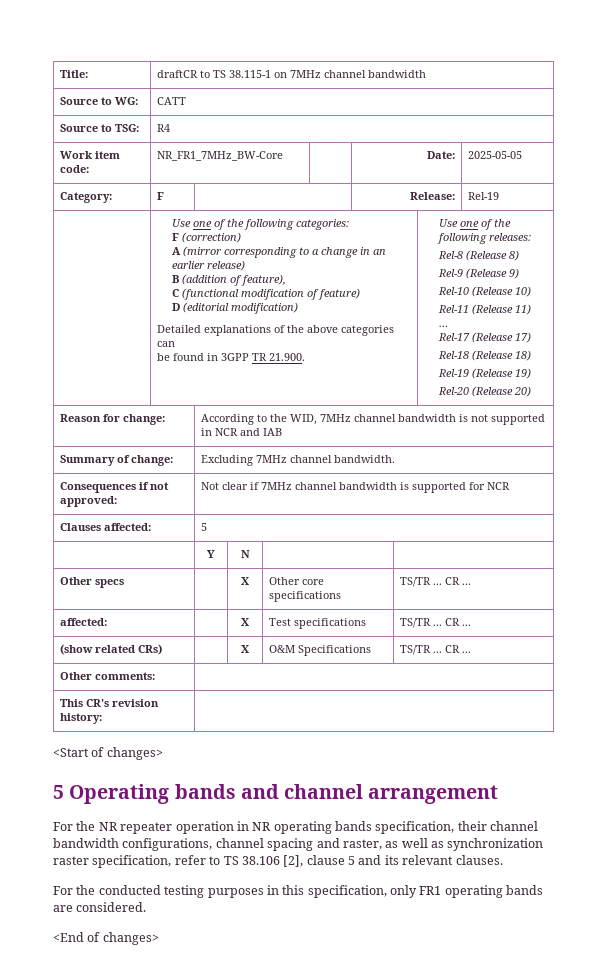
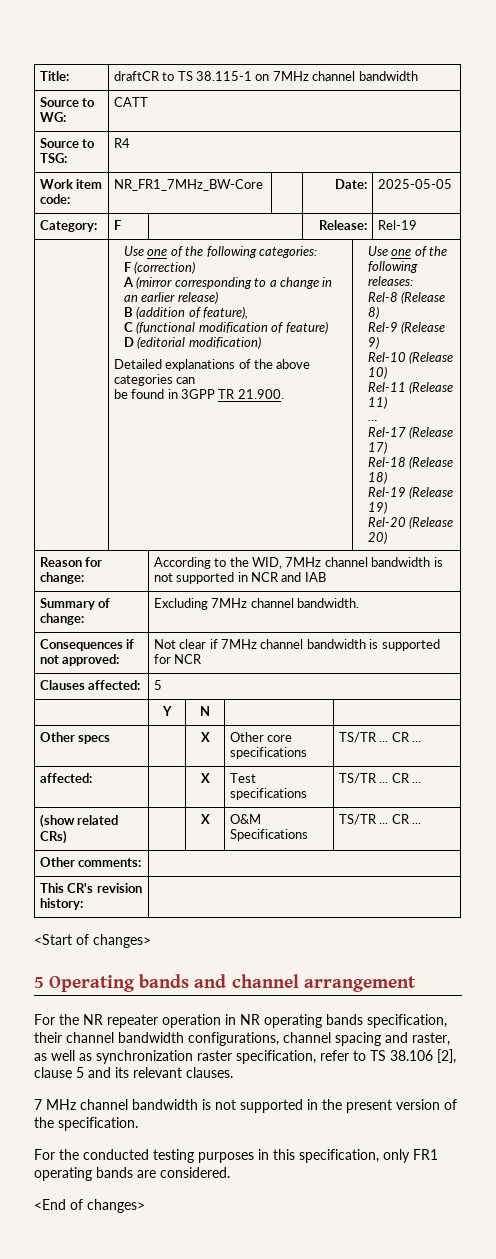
+ 7 MHz channel bandwidth is not supported in the present version of the specification.

